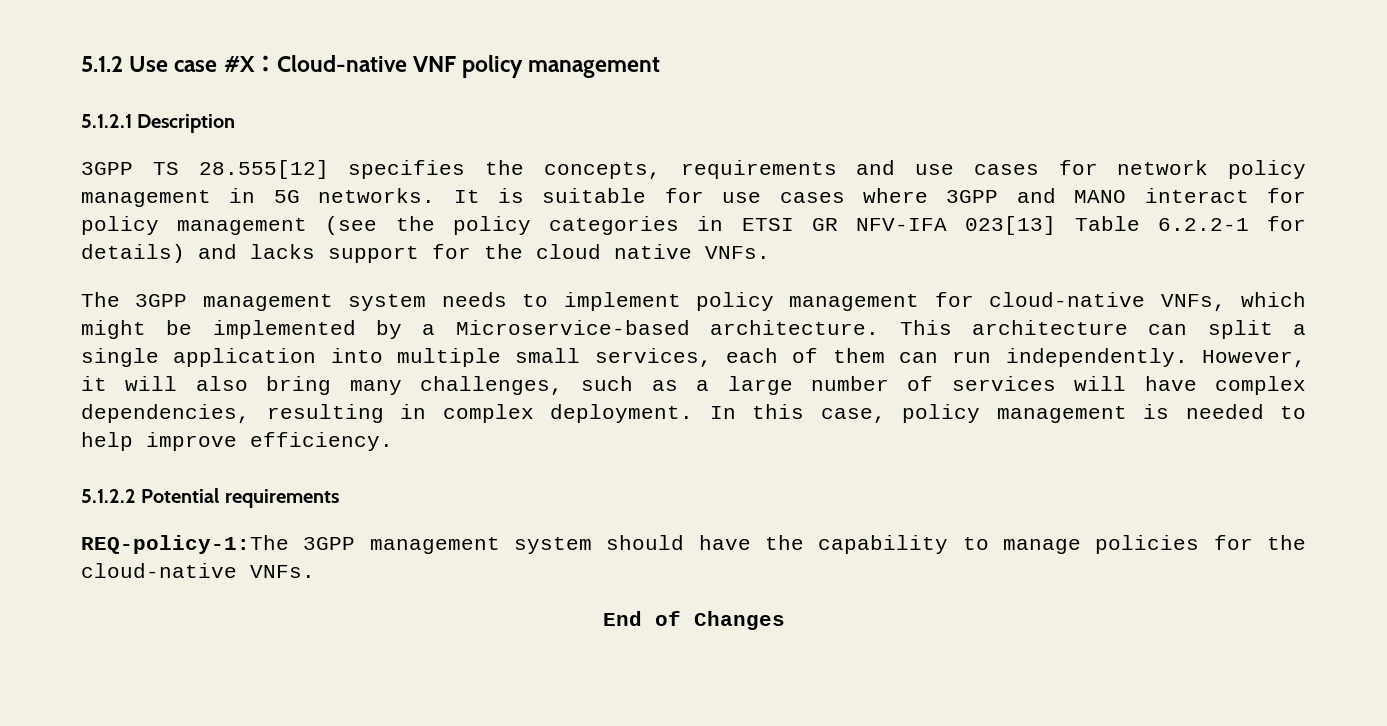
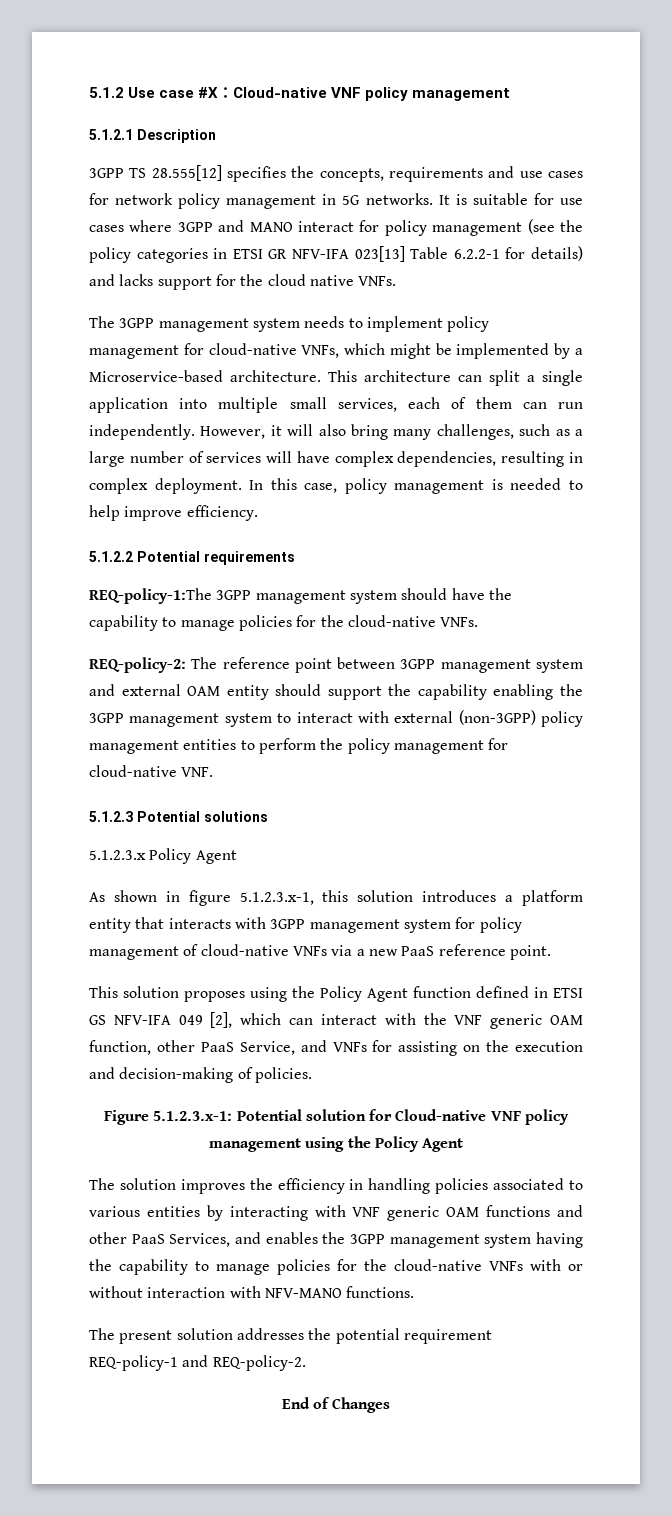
+ REQ-policy-2: The reference point between 3GPP management system and external OAM entity should support the capability enabling the 3GPP management system to interact with external (non-3GPP) policy management entities to perform the policy management for cloud-native VNF.
+ 5.1.2.3 Potential solutions
+ 5.1.2.3.x Policy Agent
+ As shown in figure 5.1.2.3.x-1, this solution introduces a platform entity that interacts with 3GPP management system for policy management of cloud-native VNFs via a new PaaS reference point.
+ This solution proposes using the Policy Agent function defined in ETSI GS NFV-IFA 049 [2], which can interact with the VNF generic OAM function, other PaaS Service, and VNFs for assisting on the execution and decision-making of policies.
+ Figure 5.1.2.3.x-1: Potential solution for Cloud-native VNF policy management using the Policy Agent
+ The solution improves the efficiency in handling policies associated to various entities by interacting with VNF generic OAM functions and other PaaS Services, and enables the 3GPP management system having the capability to manage policies for the cloud-native VNFs with or without interaction with NFV-MANO functions.
+ The present solution addresses the potential requirement REQ-policy-1 and REQ-policy-2.

